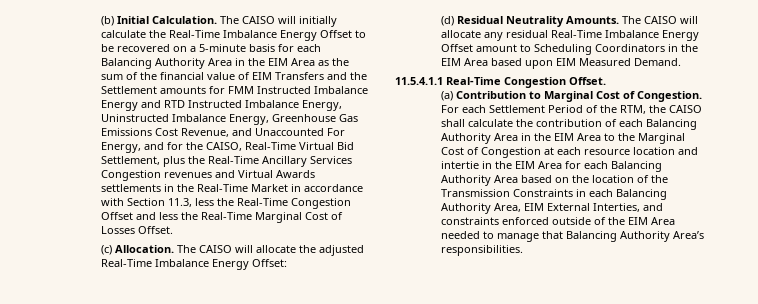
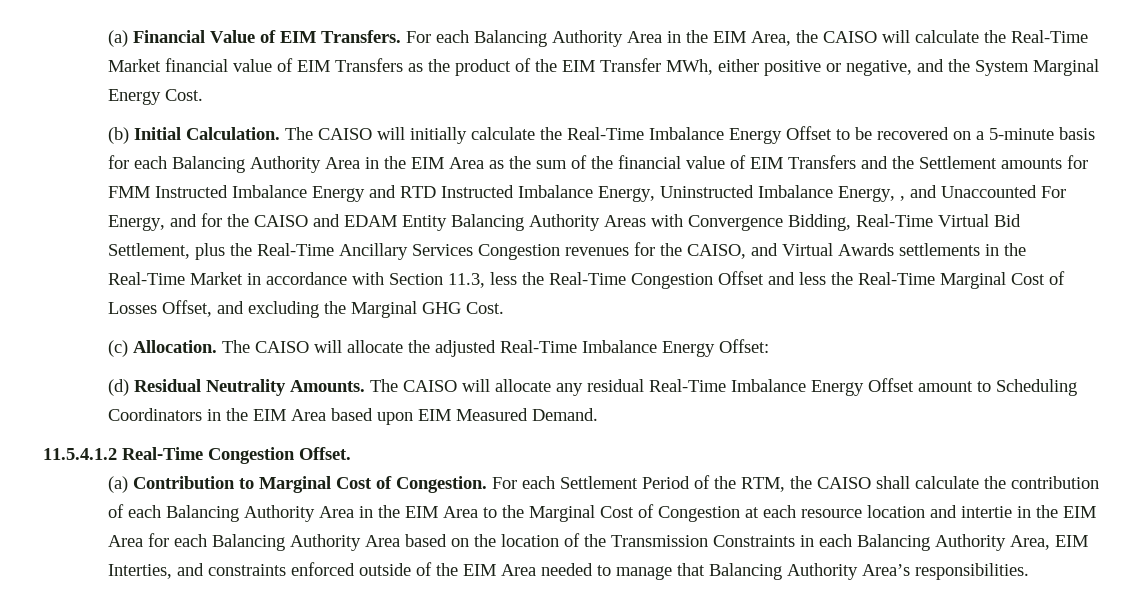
+ (a) Financial Value of EIM Transfers. For each Balancing Authority Area in the EIM Area, the CAISO will calculate the Real-Time Market financial value of EIM Transfers as the product of the EIM Transfer MWh, either positive or negative, and the System Marginal Energy Cost.
- The CAISO will initially calculate the Real-Time Imbalance Energy Offset to be recovered on a 5-minute basis for each Balancing Authority Area in the EIM Area as the sum of the financial value of EIM Transfers and the Settlement amounts for FMM Instructed Imbalance Energy and RTD Instructed Imbalance Energy, Uninstructed Imbalance Energy, Greenhouse Gas Emissions Cost Revenue, and Unaccounted For Energy, and for the CAISO, Real-Time Virtual Bid Settlement, plus the Real-Time Ancillary Services Congestion revenues and Virtual Awards settlements in the Real-Time Market in accordance with Section 11.3, less the Real-Time Congestion Offset and less the Real-Time Marginal Cost of Losses Offset.
+ The CAISO will initially calculate the Real-Time Imbalance Energy Offset to be recovered on a 5-minute basis for each Balancing Authority Area in the EIM Area as the sum of the financial value of EIM Transfers and the Settlement amounts for FMM Instructed Imbalance Energy and RTD Instructed Imbalance Energy, Uninstructed Imbalance Energy, , and Unaccounted For Energy, and for the CAISO and EDAM Entity Balancing Authority Areas with Convergence Bidding, Real-Time Virtual Bid Settlement, plus the Real-Time Ancillary Services Congestion revenues for the CAISO, and Virtual Awards settlements in the Real-Time Market in accordance with Section 11.3, less the Real-Time Congestion Offset and less the Real-Time Marginal Cost of Losses Offset, and excluding the Marginal GHG Cost.
- 11.5.4.1.1 Real-Time Congestion Offset.
+ 11.5.4.1.2 Real-Time Congestion Offset.
- For each Settlement Period of the RTM, the CAISO shall calculate the contribution of each Balancing Authority Area in the EIM Area to the Marginal Cost of Congestion at each resource location and intertie in the EIM Area for each Balancing Authority Area based on the location of the Transmission Constraints in each Balancing Authority Area, EIM External Interties, and constraints enforced outside of the EIM Area needed to manage that Balancing Authority Area’s responsibilities.
+ For each Settlement Period of the RTM, the CAISO shall calculate the contribution of each Balancing Authority Area in the EIM Area to the Marginal Cost of Congestion at each resource location and intertie in the EIM Area for each Balancing Authority Area based on the location of the Transmission Constraints in each Balancing Authority Area, EIM Interties, and constraints enforced outside of the EIM Area needed to manage that Balancing Authority Area’s responsibilities.

